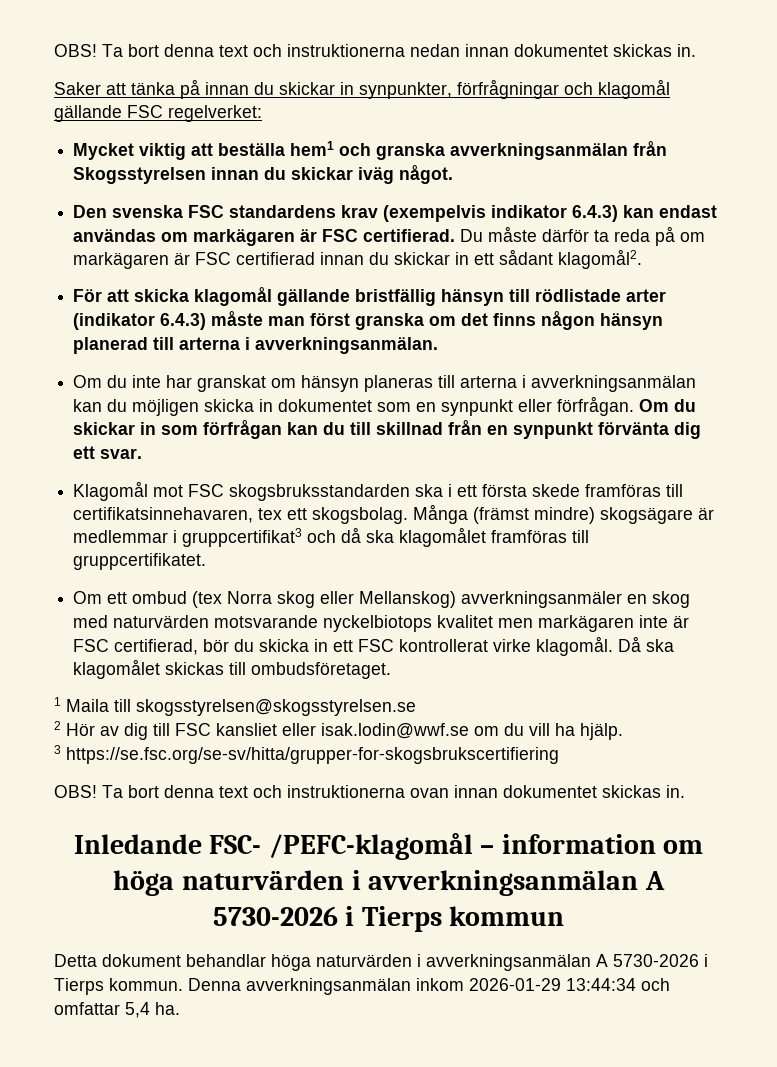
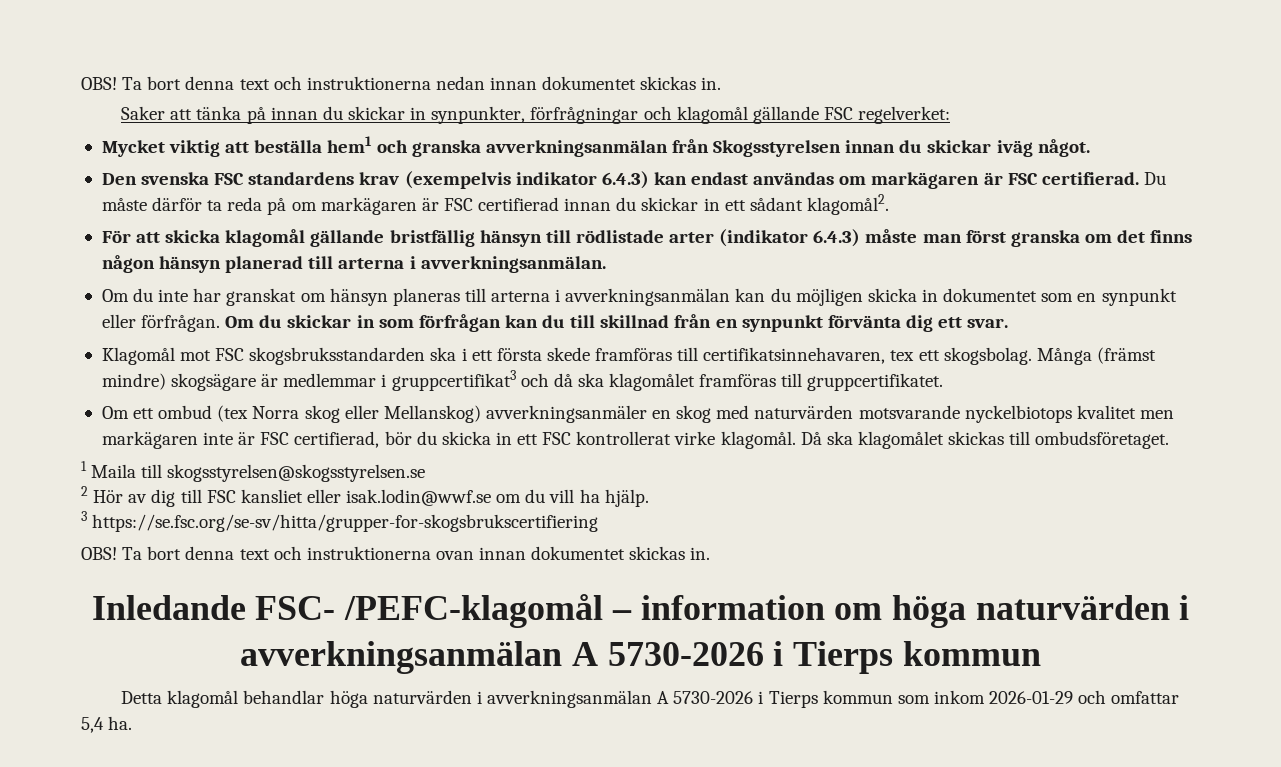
- Detta dokument behandlar höga naturvärden i avverkningsanmälan A 5730-2026 i Tierps kommun. Denna avverkningsanmälan inkom 2026-01-29 13:44:34 och omfattar 5,4 ha.
+ Detta klagomål behandlar höga naturvärden i avverkningsanmälan A 5730-2026 i Tierps kommun som inkom 2026-01-29 och omfattar 5,4 ha.

